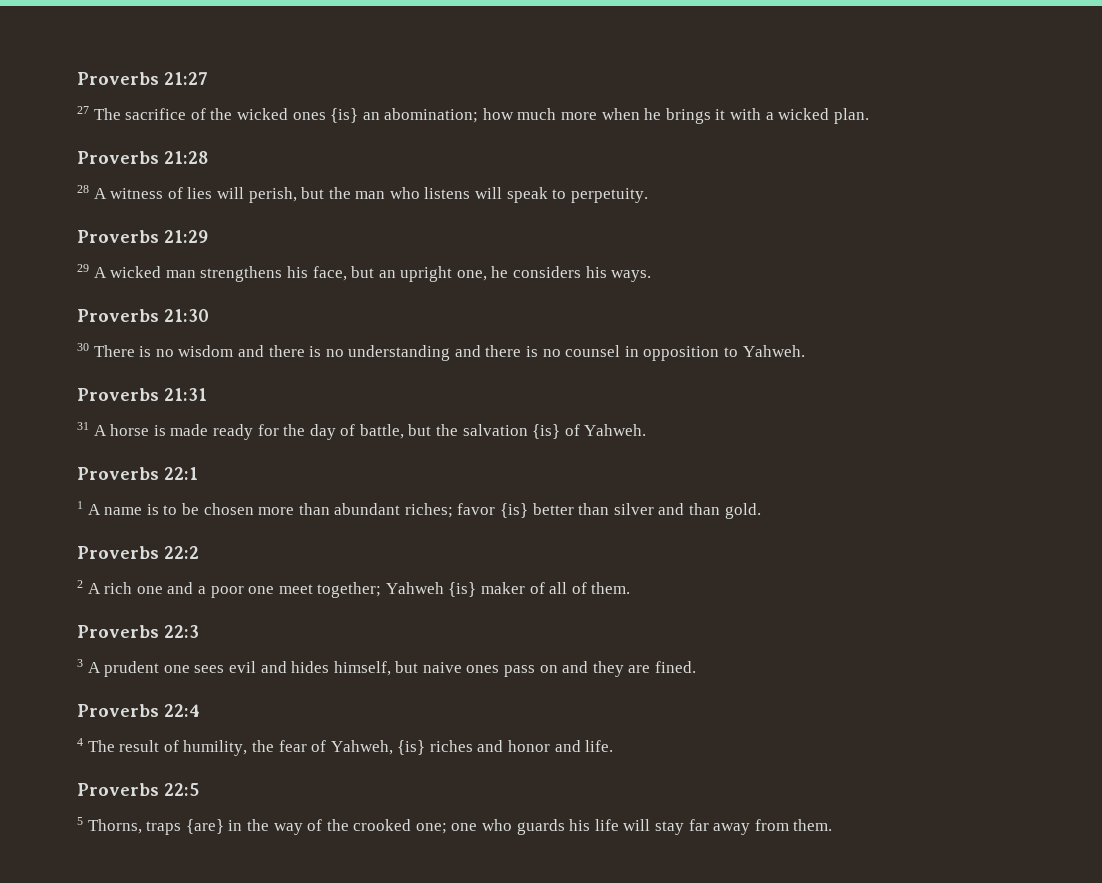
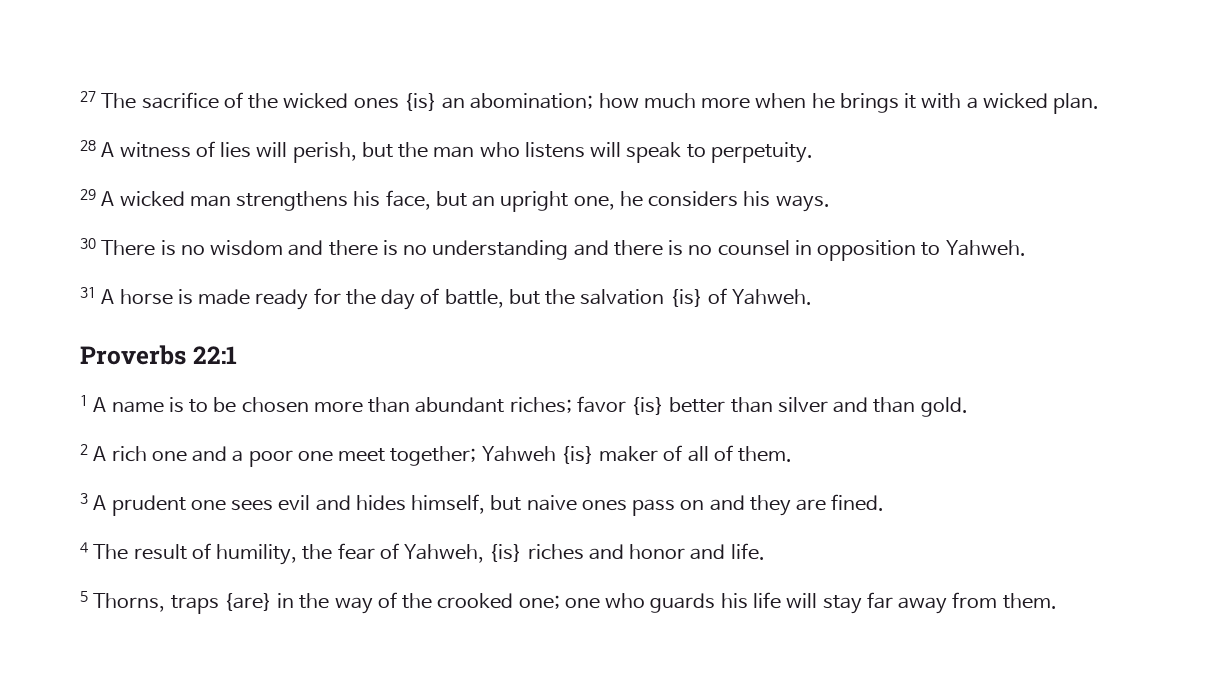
- Proverbs 21:27
- Proverbs 21:28
- Proverbs 21:29
- Proverbs 21:30
- Proverbs 21:31
- Proverbs 22:2
- Proverbs 22:3
- Proverbs 22:4
- Proverbs 22:5

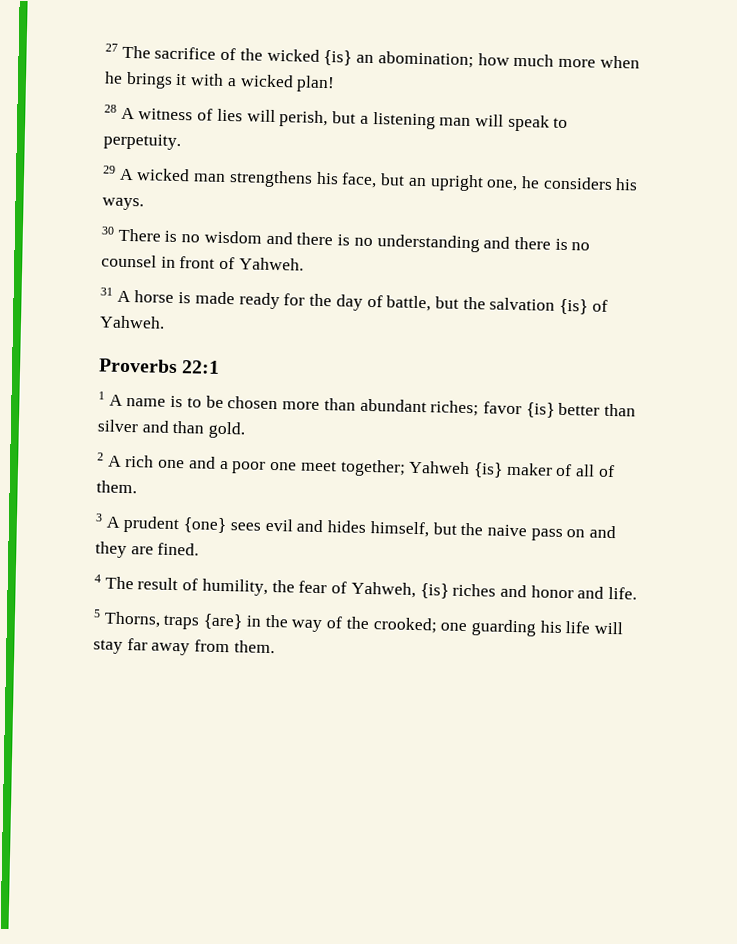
- 27 The sacrifice of the wicked ones {is} an abomination; how much more when he brings it with a wicked plan.
+ 27 The sacrifice of the wicked {is} an abomination; how much more when he brings it with a wicked plan!
- 28 A witness of lies will perish, but the man who listens will speak to perpetuity.
+ 28 A witness of lies will perish, but a listening man will speak to perpetuity.
- 30 There is no wisdom and there is no understanding and there is no counsel in opposition to Yahweh.
+ 30 There is no wisdom and there is no understanding and there is no counsel in front of Yahweh.
- 3 A prudent one sees evil and hides himself, but naive ones pass on and they are fined.
+ 3 A prudent {one} sees evil and hides himself, but the naive pass on and they are fined.
- 5 Thorns, traps {are} in the way of the crooked one; one who guards his life will stay far away from them.
+ 5 Thorns, traps {are} in the way of the crooked; one guarding his life will stay far away from them.

